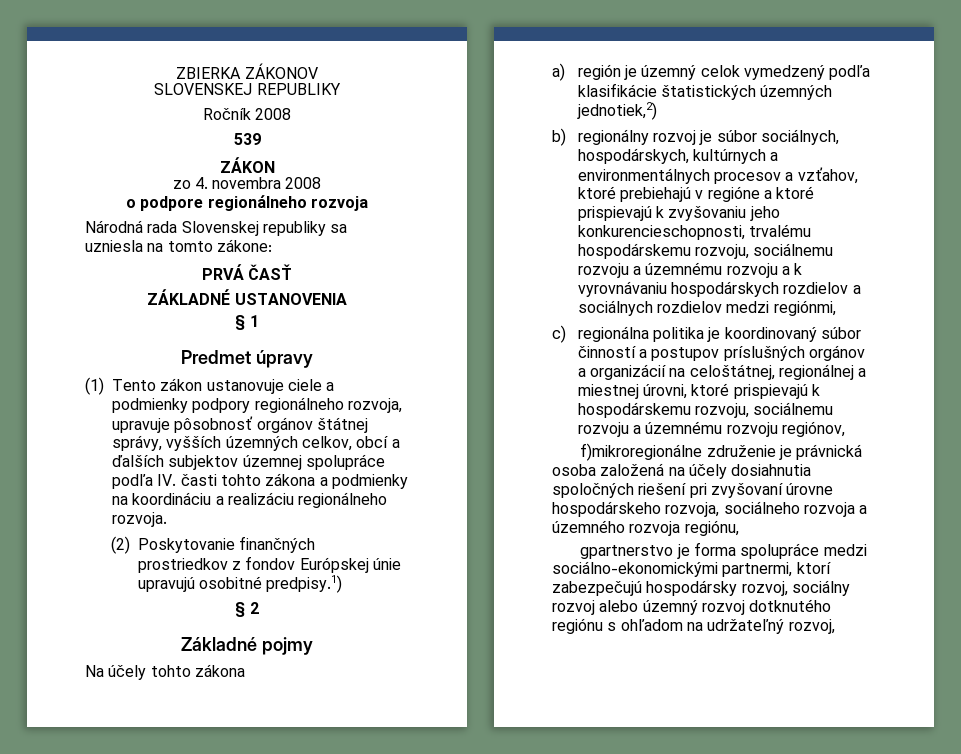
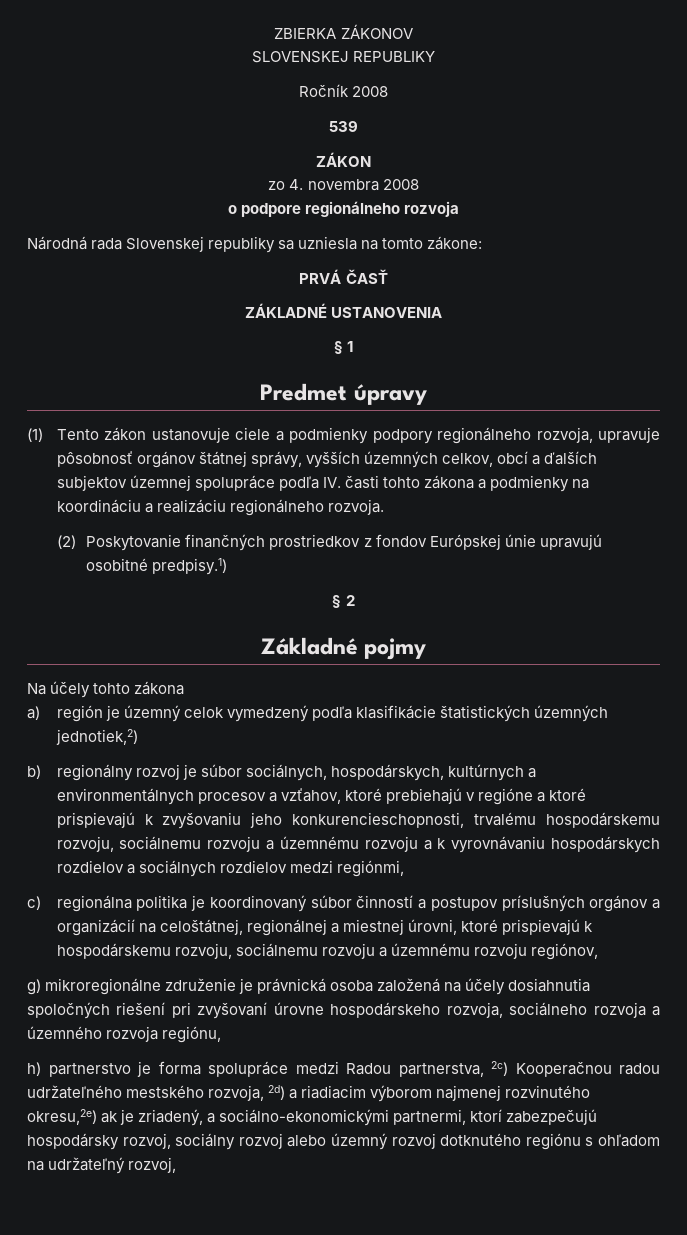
- f)mikroregionálne združenie je právnická osoba založená na účely dosiahnutia spoločných riešení pri zvyšovaní úrovne hospodárskeho rozvoja, sociálneho rozvoja a územného rozvoja regiónu,
+ g) mikroregionálne združenie je právnická osoba založená na účely dosiahnutia spoločných riešení pri zvyšovaní úrovne hospodárskeho rozvoja, sociálneho rozvoja a územného rozvoja regiónu,
- gpartnerstvo je forma spolupráce medzi sociálno-ekonomickými partnermi, ktorí zabezpečujú hospodársky rozvoj, sociálny rozvoj alebo územný rozvoj dotknutého regiónu s ohľadom na udržateľný rozvoj,
+ h) partnerstvo je forma spolupráce medzi Radou partnerstva, 2c) Kooperačnou radou udržateľného mestského rozvoja, 2d) a riadiacim výborom najmenej rozvinutého okresu,2e) ak je zriadený, a sociálno-ekonomickými partnermi, ktorí zabezpečujú hospodársky rozvoj, sociálny rozvoj alebo územný rozvoj dotknutého regiónu s ohľadom na udržateľný rozvoj,

